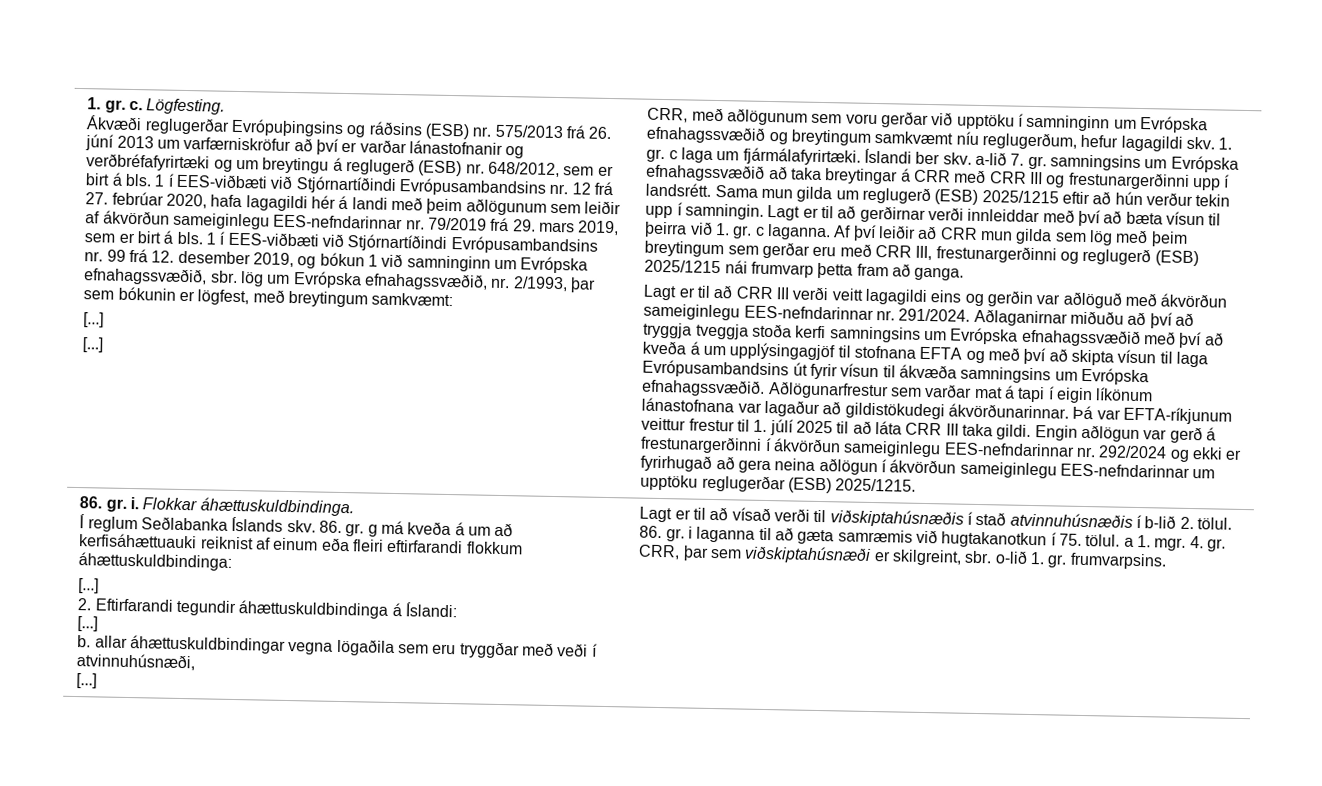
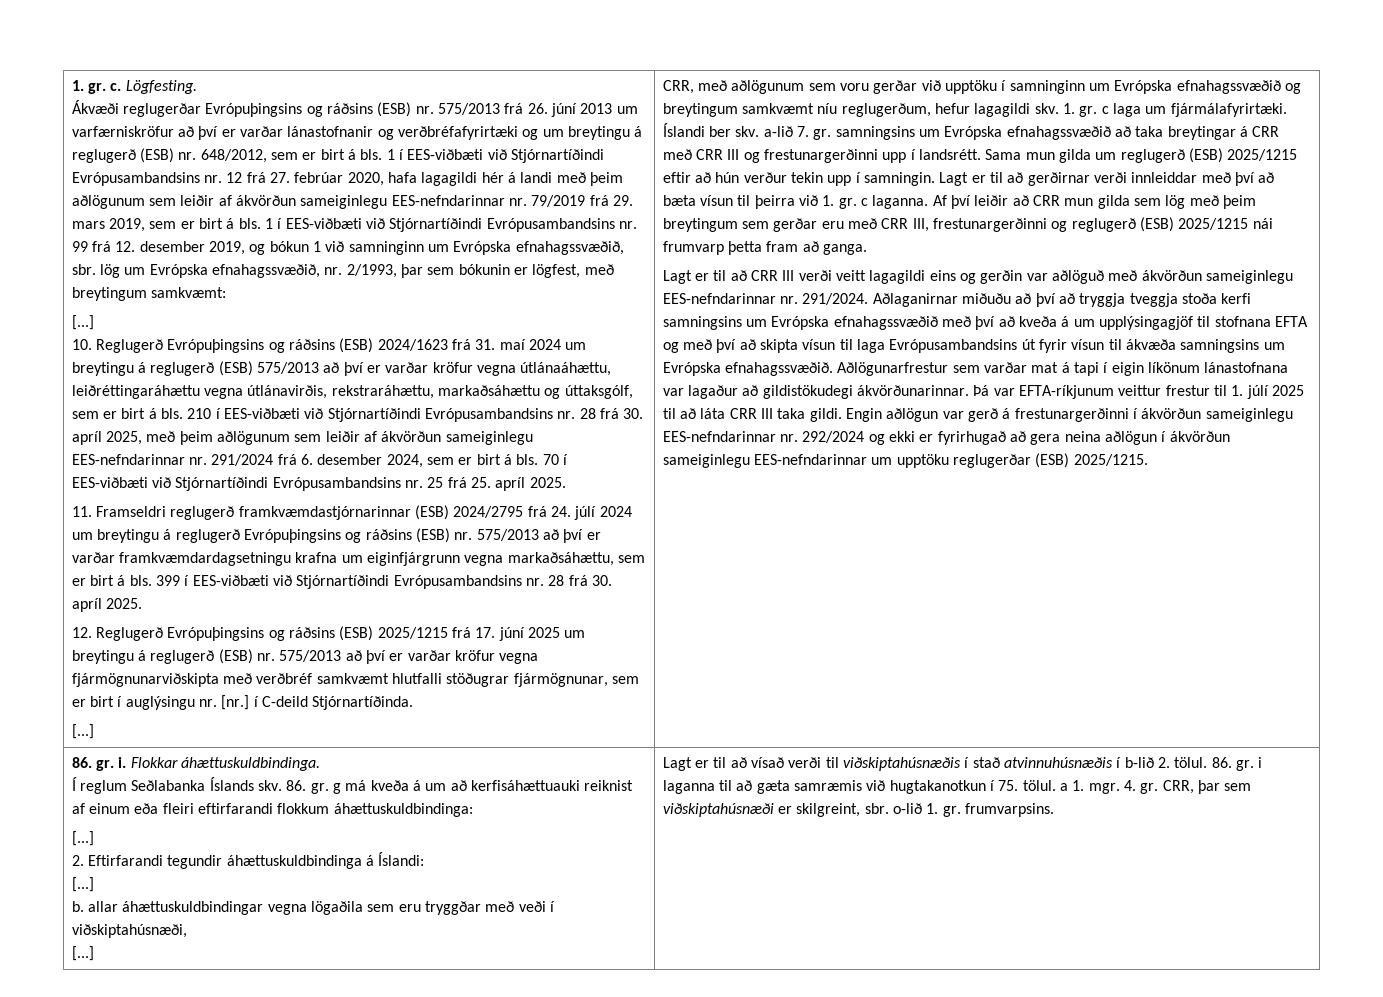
+ 10. Reglugerð Evrópuþingsins og ráðsins (ESB) 2024/1623 frá 31. maí 2024 um breytingu á reglugerð (ESB) 575/2013 að því er varðar kröfur vegna útlánaáhættu, leiðréttingaráhættu vegna útlánavirðis, rekstraráhættu, markaðsáhættu og úttaksgólf, sem er birt á bls. 210 í EES-viðbæti við Stjórnartíðindi Evrópusambandsins nr. 28 frá 30. apríl 2025, með þeim aðlögunum sem leiðir af ákvörðun sameiginlegu EES-nefndarinnar nr. 291/2024 frá 6. desember 2024, sem er birt á bls. 70 í EES-viðbæti við Stjórnartíðindi Evrópusambandsins nr. 25 frá 25. apríl 2025.
+ 11. Framseldri reglugerð framkvæmdastjórnarinnar (ESB) 2024/2795 frá 24. júlí 2024 um breytingu á reglugerð Evrópuþingsins og ráðsins (ESB) nr. 575/2013 að því er varðar framkvæmdardagsetningu krafna um eiginfjárgrunn vegna markaðsáhættu, sem er birt á bls. 399 í EES-viðbæti við Stjórnartíðindi Evrópusambandsins nr. 28 frá 30. apríl 2025.
+ 12. Reglugerð Evrópuþingsins og ráðsins (ESB) 2025/1215 frá 17. júní 2025 um breytingu á reglugerð (ESB) nr. 575/2013 að því er varðar kröfur vegna fjármögnunarviðskipta með verðbréf samkvæmt hlutfalli stöðugrar fjármögnunar, sem er birt í auglýsingu nr. [nr.] í C-deild Stjórnartíðinda.
- b. allar áhættuskuldbindingar vegna lögaðila sem eru tryggðar með veði í atvinnuhúsnæði,
+ b. allar áhættuskuldbindingar vegna lögaðila sem eru tryggðar með veði í viðskiptahúsnæði,

